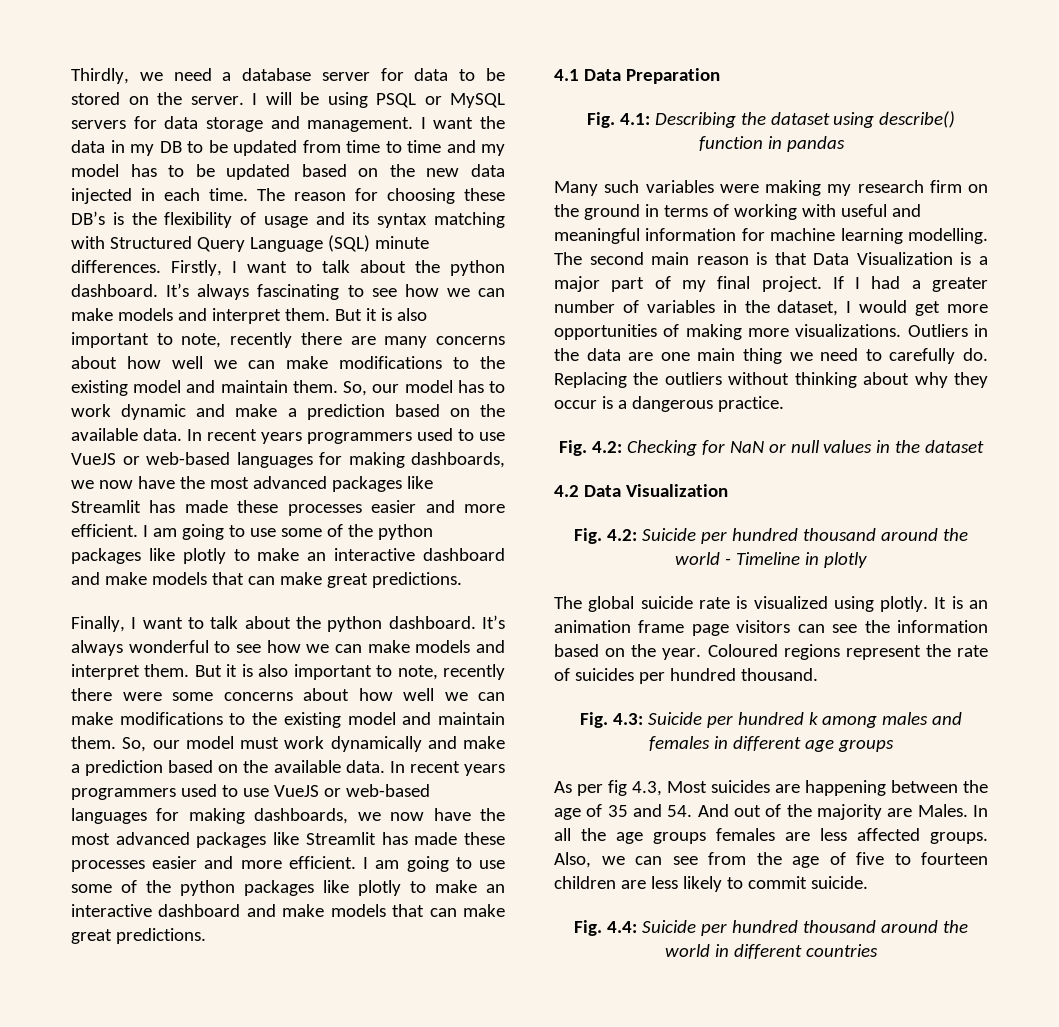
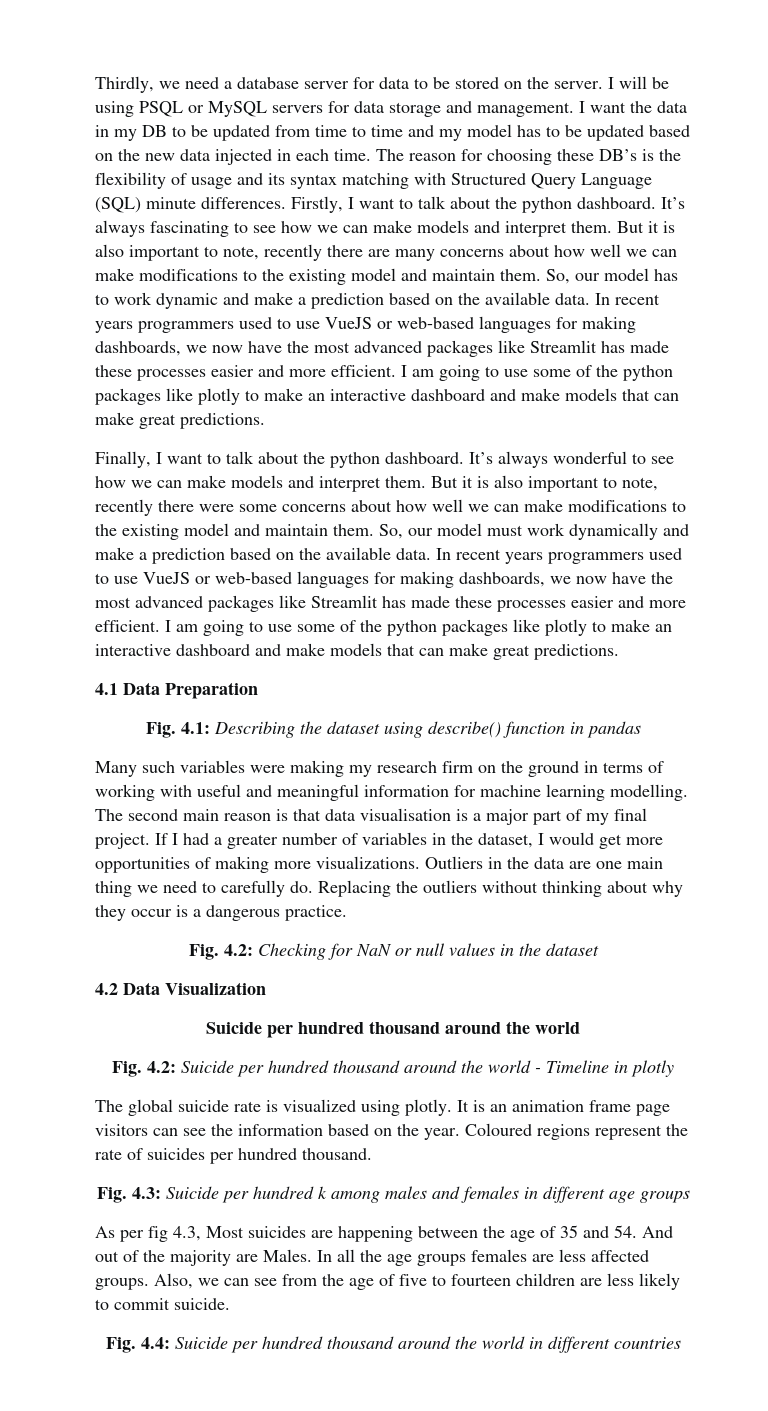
- The second main reason is that Data Visualization is a major part of my final project.
+ The second main reason is that data visualisation is a major part of my final project.
  4.2 Data Visualization
+ Suicide per hundred thousand around the world

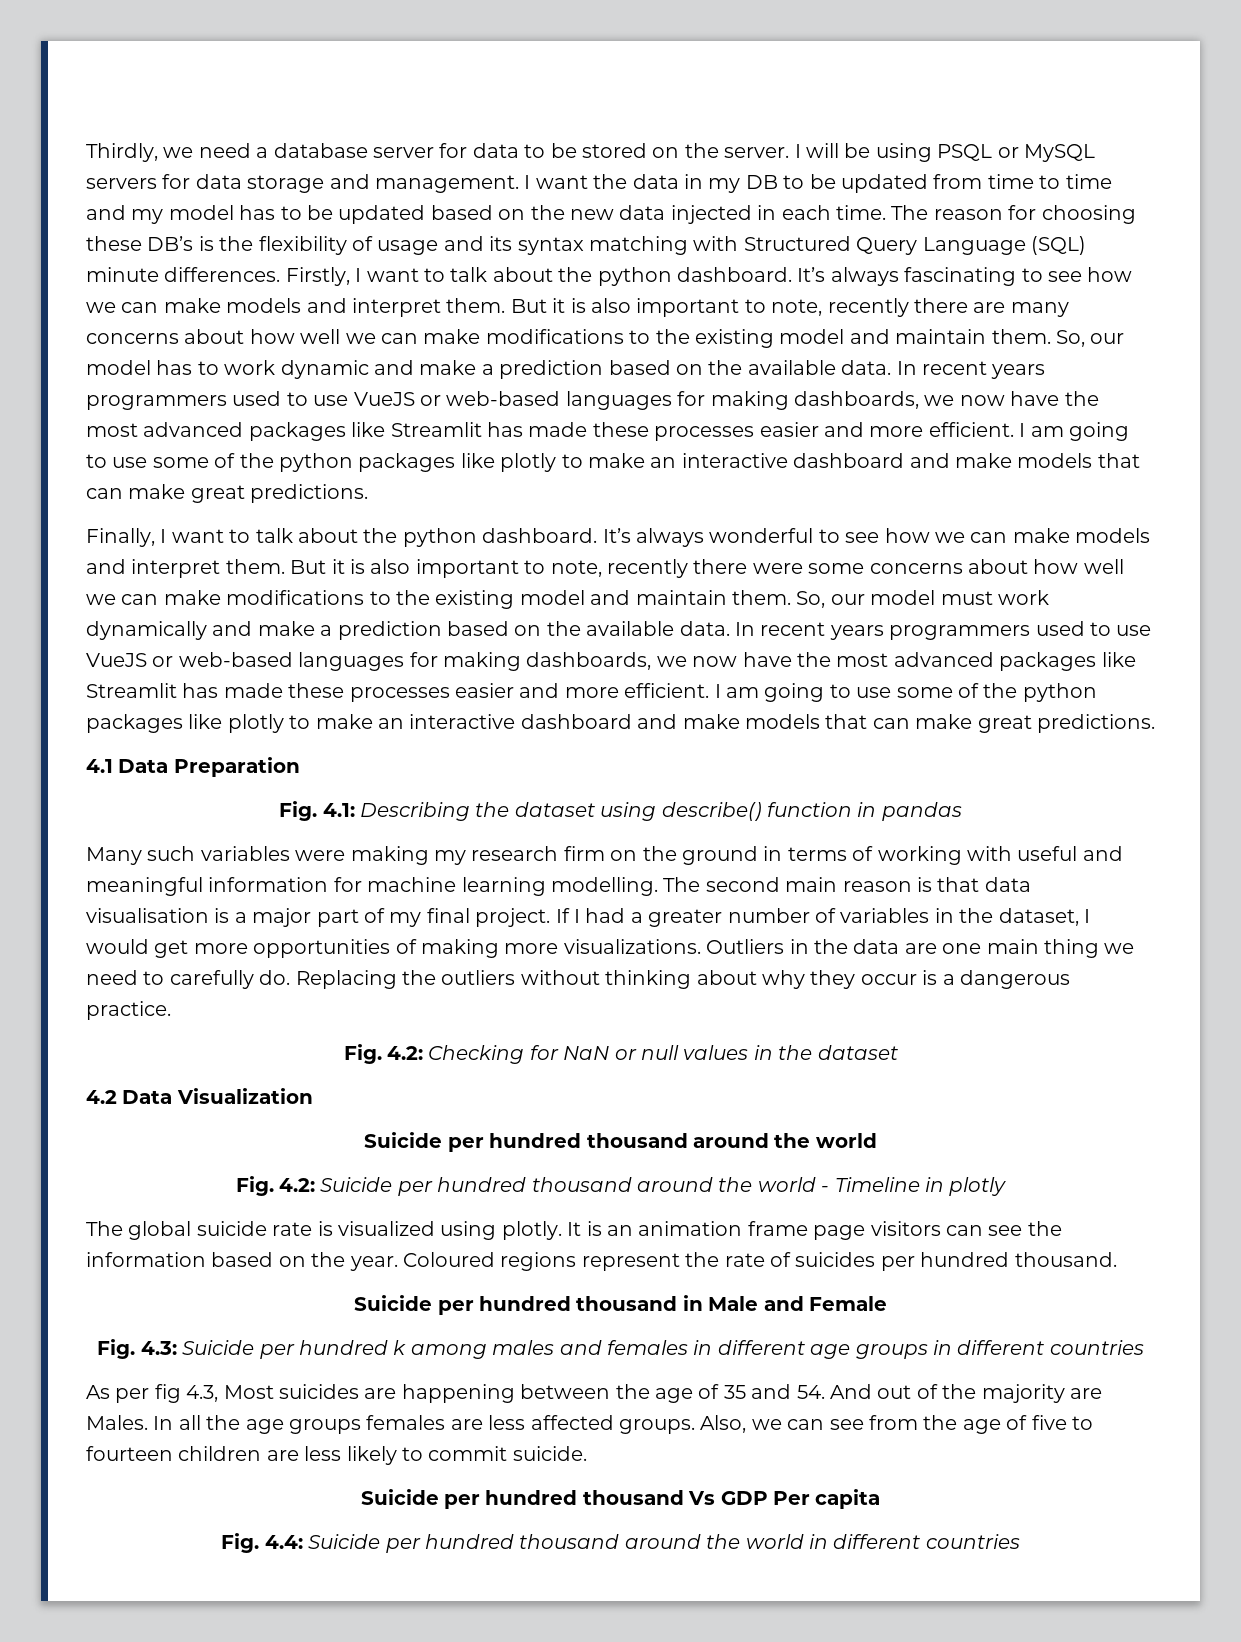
+ Suicide per hundred thousand in Male and Female
- Fig. 4.3: Suicide per hundred k among males and females in different age groups
+ Fig. 4.3: Suicide per hundred k among males and females in different age groups in different countries
+ Suicide per hundred thousand Vs GDP Per capita

